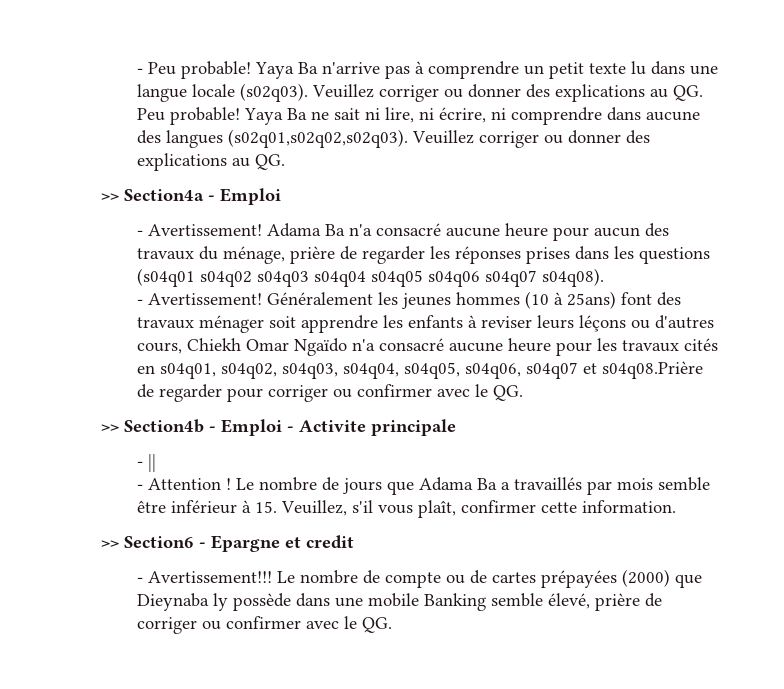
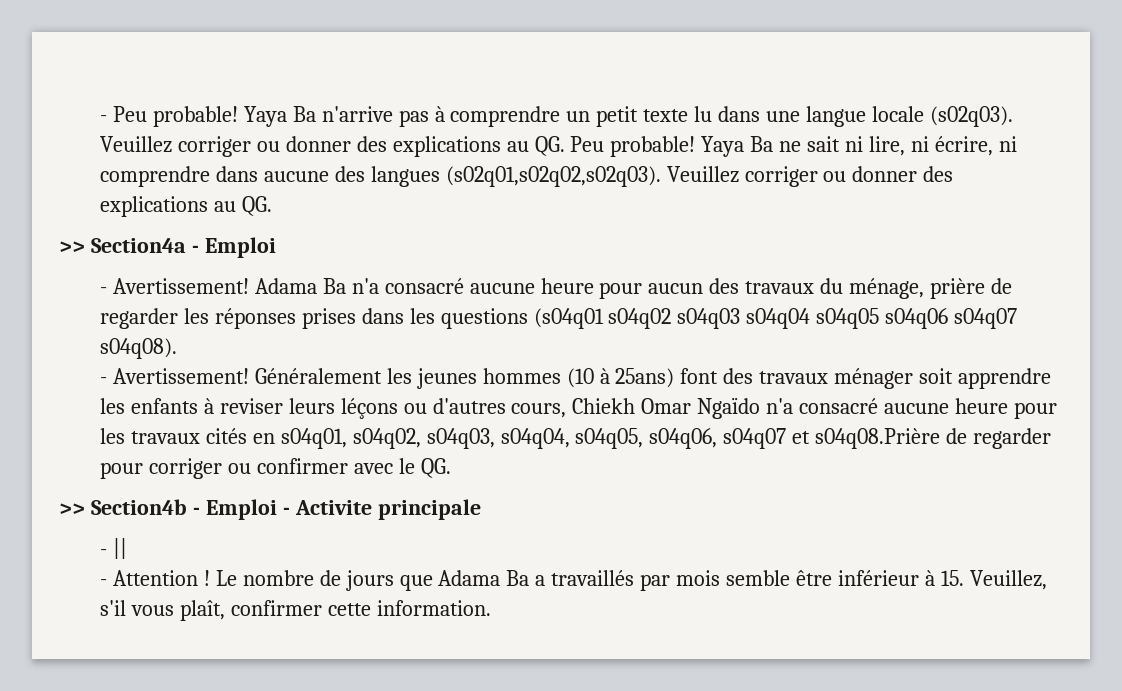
- >> Section6 - Epargne et credit
- - Avertissement!!! Le nombre de compte ou de cartes prépayées (2000) que Dieynaba ly possède dans une mobile Banking semble élevé, prière de corriger ou confirmer avec le QG.

